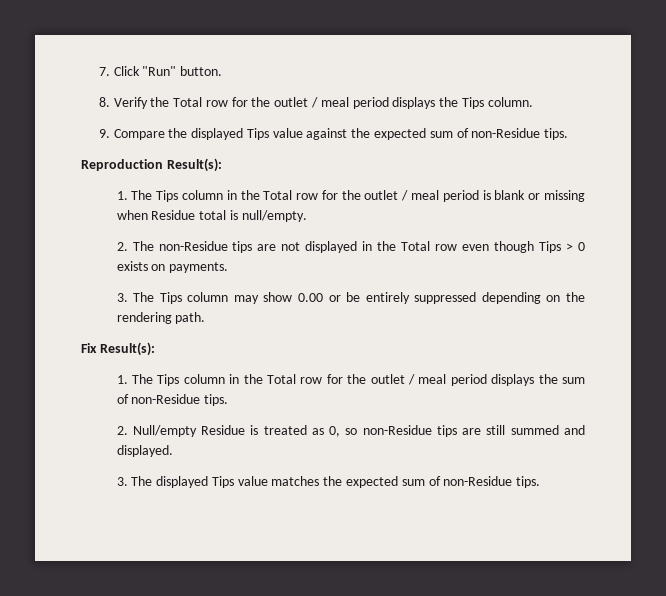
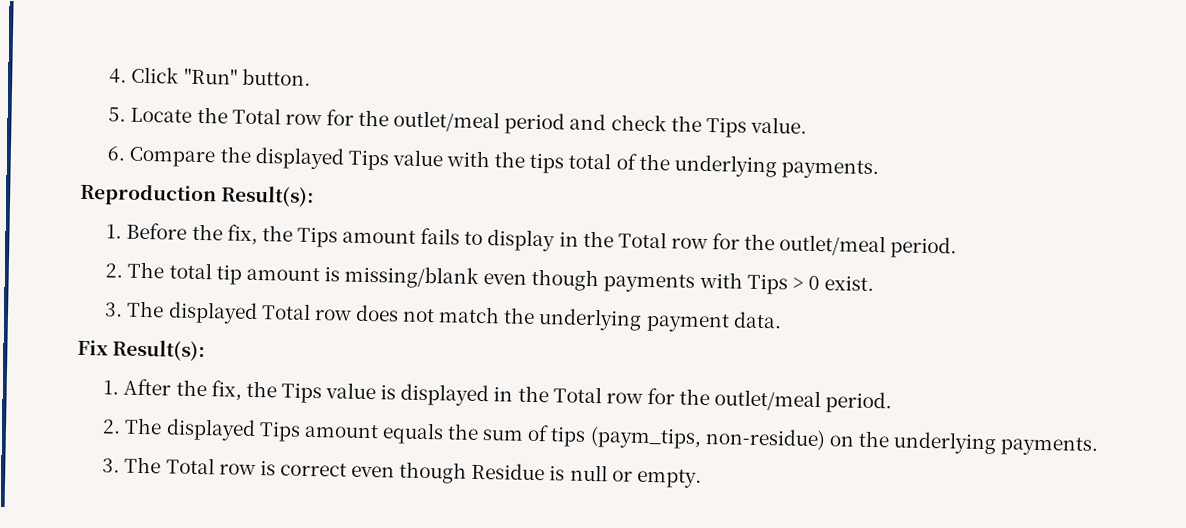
- 7. Click "Run" button.
+ 4. Click "Run" button.
- 8. Verify the Total row for the outlet / meal period displays the Tips column.
- 9. Compare the displayed Tips value against the expected sum of non-Residue tips.
+ 5. Locate the Total row for the outlet/meal period and check the Tips value.
+ 6. Compare the displayed Tips value with the tips total of the underlying payments.
  Reproduction Result(s):
- 1. The Tips column in the Total row for the outlet / meal period is blank or missing when Residue total is null/empty.
- 2. The non-Residue tips are not displayed in the Total row even though Tips > 0 exists on payments.
- 3. The Tips column may show 0.00 or be entirely suppressed depending on the rendering path.
+ 1. Before the fix, the Tips amount fails to display in the Total row for the outlet/meal period.
+ 2. The total tip amount is missing/blank even though payments with Tips > 0 exist.
+ 3. The displayed Total row does not match the underlying payment data.
  Fix Result(s):
- 1. The Tips column in the Total row for the outlet / meal period displays the sum of non-Residue tips.
- 2. Null/empty Residue is treated as 0, so non-Residue tips are still summed and displayed.
- 3. The displayed Tips value matches the expected sum of non-Residue tips.
+ 1. After the fix, the Tips value is displayed in the Total row for the outlet/meal period.
+ 2. The displayed Tips amount equals the sum of tips (paym_tips, non-residue) on the underlying payments.
+ 3. The Total row is correct even though Residue is null or empty.

